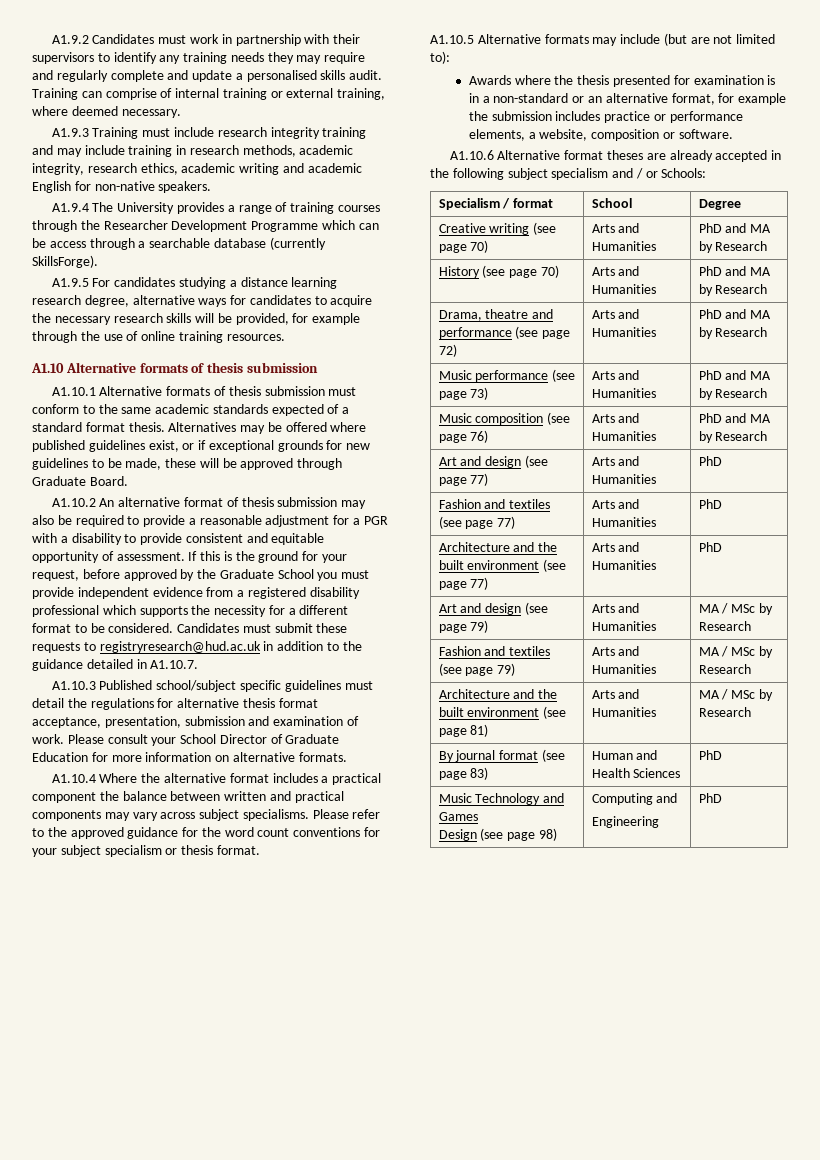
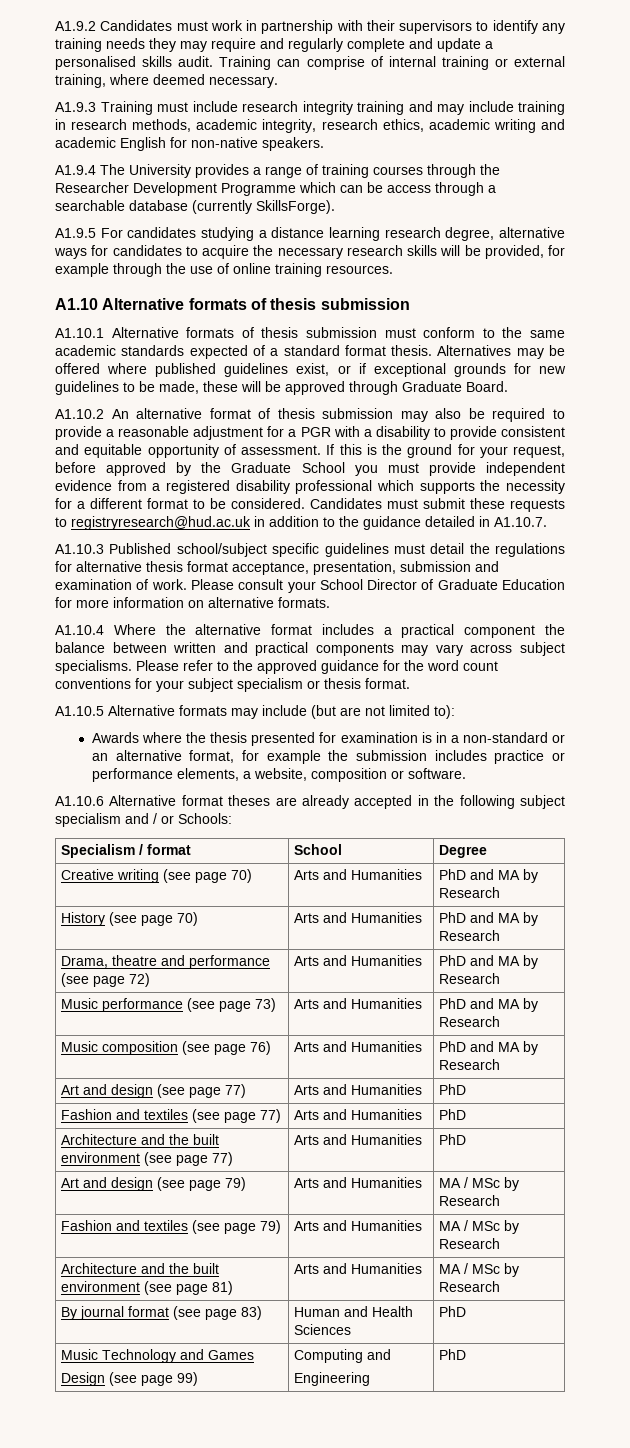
  Music Technology and Games
- Design (see page 98) | Computing and
+ Design (see page 99) | Computing and

